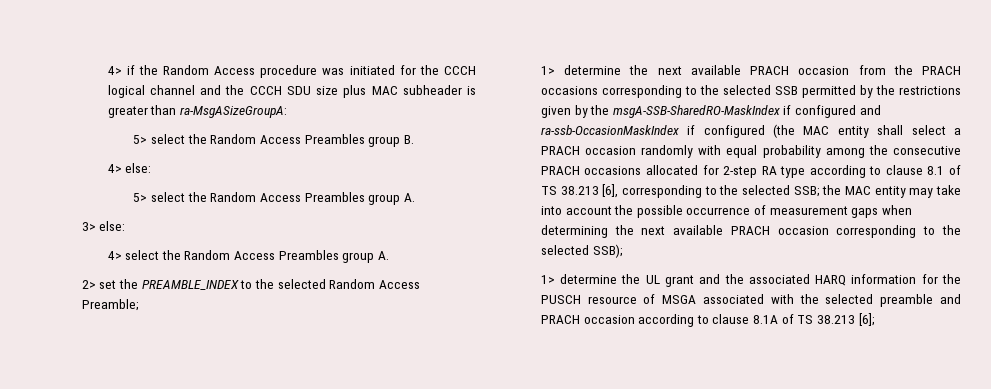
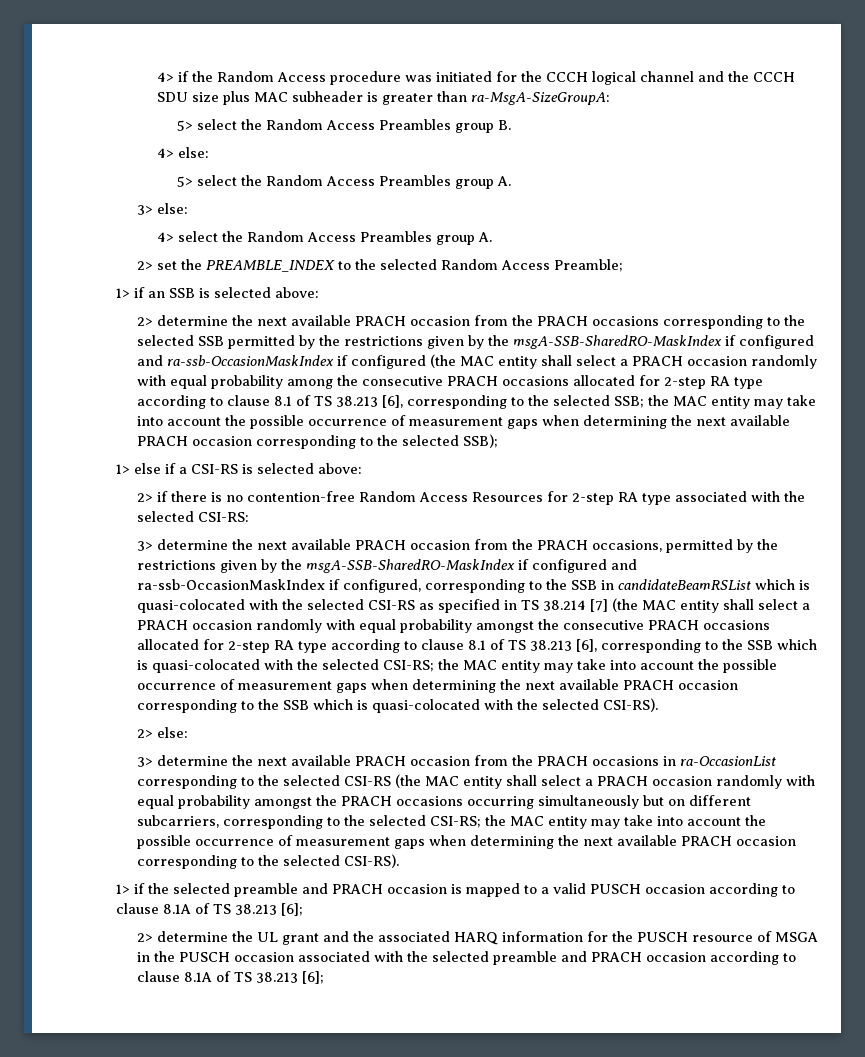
- 4> if the Random Access procedure was initiated for the CCCH logical channel and the CCCH SDU size plus MAC subheader is greater than ra-MsgASizeGroupA:
+ 4> if the Random Access procedure was initiated for the CCCH logical channel and the CCCH SDU size plus MAC subheader is greater than ra-MsgA-SizeGroupA:
- 1> determine the next available PRACH occasion from the PRACH occasions corresponding to the selected SSB permitted by the restrictions given by the msgA-SSB-SharedRO-MaskIndex if configured and ra-ssb-OccasionMaskIndex if configured (the MAC entity shall select a PRACH occasion randomly with equal probability among the consecutive PRACH occasions allocated for 2-step RA type according to clause 8.1 of TS 38.213 [6], corresponding to the selected SSB;
+ 1> if an SSB is selected above:
+ 2> determine the next available PRACH occasion from the PRACH occasions corresponding to the selected SSB permitted by the restrictions given by the msgA-SSB-SharedRO-MaskIndex if configured and ra-ssb-OccasionMaskIndex if configured (the MAC entity shall select a PRACH occasion randomly with equal probability among the consecutive PRACH occasions allocated for 2-step RA type according to clause 8.1 of TS 38.213 [6], corresponding to the selected SSB;
- 1> determine the UL grant and the associated HARQ information for the PUSCH resource of MSGA associated with the selected preamble and PRACH occasion according to clause 8.1A of TS 38.213 [6];
+ 1> else if a CSI-RS is selected above:
+ 2> if there is no contention-free Random Access Resources for 2-step RA type associated with the selected CSI-RS:
+ 3> determine the next available PRACH occasion from the PRACH occasions, permitted by the restrictions given by the msgA-SSB-SharedRO-MaskIndex if configured and ra-ssb-OccasionMaskIndex if configured, corresponding to the SSB in candidateBeamRSList which is quasi-colocated with the selected CSI-RS as specified in TS 38.214 [7] (the MAC entity shall select a PRACH occasion randomly with equal probability amongst the consecutive PRACH occasions allocated for 2-step RA type according to clause 8.1 of TS 38.213 [6], corresponding to the SSB which is quasi-colocated with the selected CSI-RS; the MAC entity may take into account the possible occurrence of measurement gaps when determining the next available PRACH occasion corresponding to the SSB which is quasi-colocated with the selected CSI-RS).
+ 2> else:
+ 3> determine the next available PRACH occasion from the PRACH occasions in ra-OccasionList corresponding to the selected CSI-RS (the MAC entity shall select a PRACH occasion randomly with equal probability amongst the PRACH occasions occurring simultaneously but on different subcarriers, corresponding to the selected CSI-RS; the MAC entity may take into account the possible occurrence of measurement gaps when determining the next available PRACH occasion corresponding to the selected CSI-RS).
+ 1> if the selected preamble and PRACH occasion is mapped to a valid PUSCH occasion according to clause 8.1A of TS 38.213 [6];
+ 2> determine the UL grant and the associated HARQ information for the PUSCH resource of MSGA in the PUSCH occasion associated with the selected preamble and PRACH occasion according to clause 8.1A of TS 38.213 [6];

